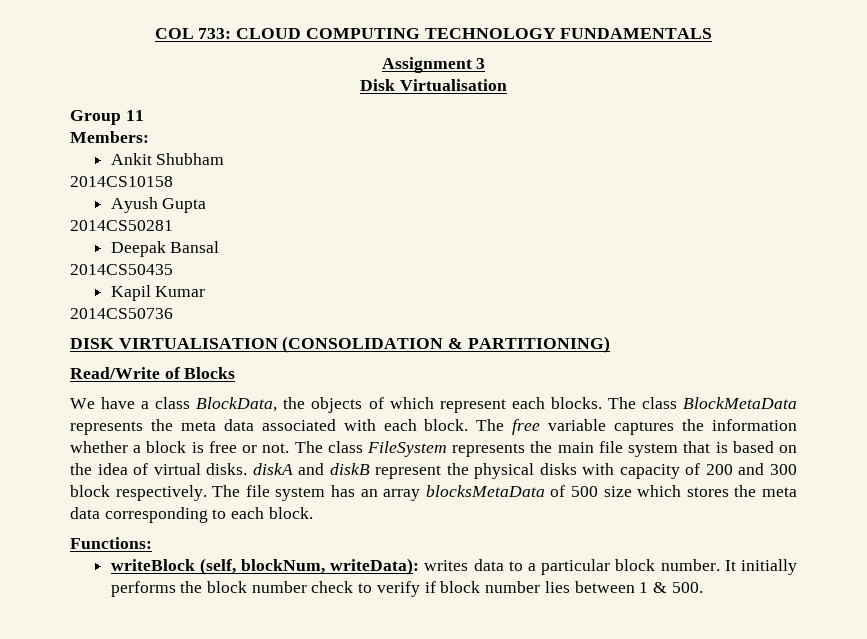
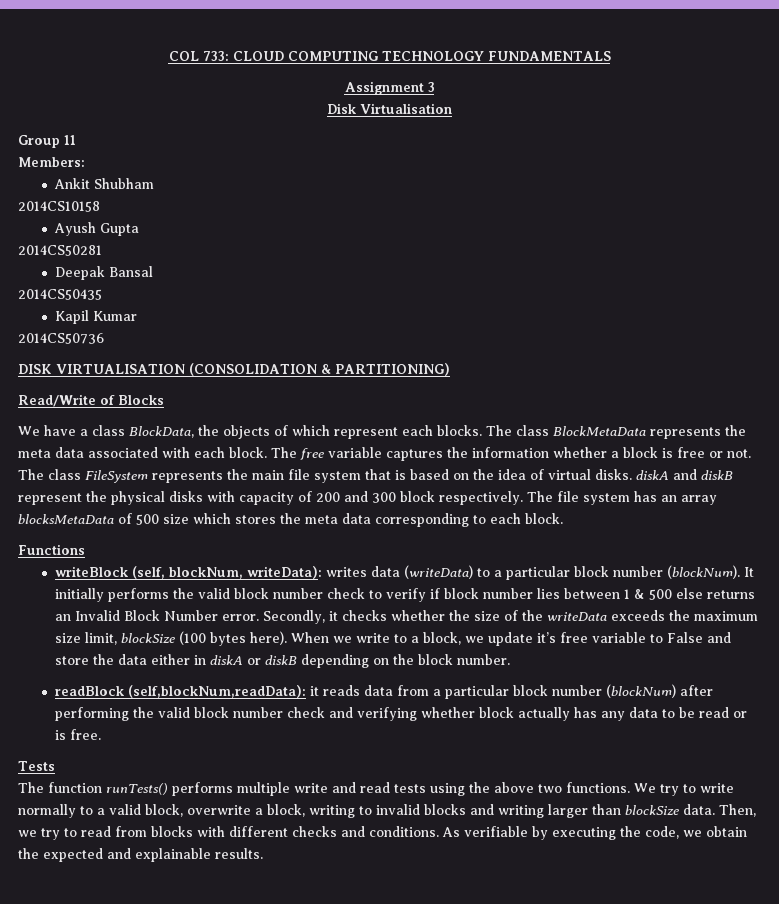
- Functions:
+ Functions
- writeBlock (self, blockNum, writeData): writes data to a particular block number.
+ writeBlock (self, blockNum, writeData): writes data (writeData) to a particular block number (blockNum).
- It initially performs the block number check to verify if block number lies between 1 & 500.
+ It initially performs the valid block number check to verify if block number lies between 1 & 500 else returns an Invalid Block Number error. Secondly, it checks whether the size of the writeData exceeds the maximum size limit, blockSize (100 bytes here). When we write to a block, we update it’s free variable to False and store the data either in diskA or diskB depending on the block number.
+ readBlock (self,blockNum,readData): it reads data from a particular block number (blockNum) after performing the valid block number check and verifying whether block actually has any data to be read or is free.
+ Tests
+ The function runTests() performs multiple write and read tests using the above two functions. We try to write normally to a valid block, overwrite a block, writing to invalid blocks and writing larger than blockSize data. Then, we try to read from blocks with different checks and conditions. As verifiable by executing the code, we obtain the expected and explainable results.

